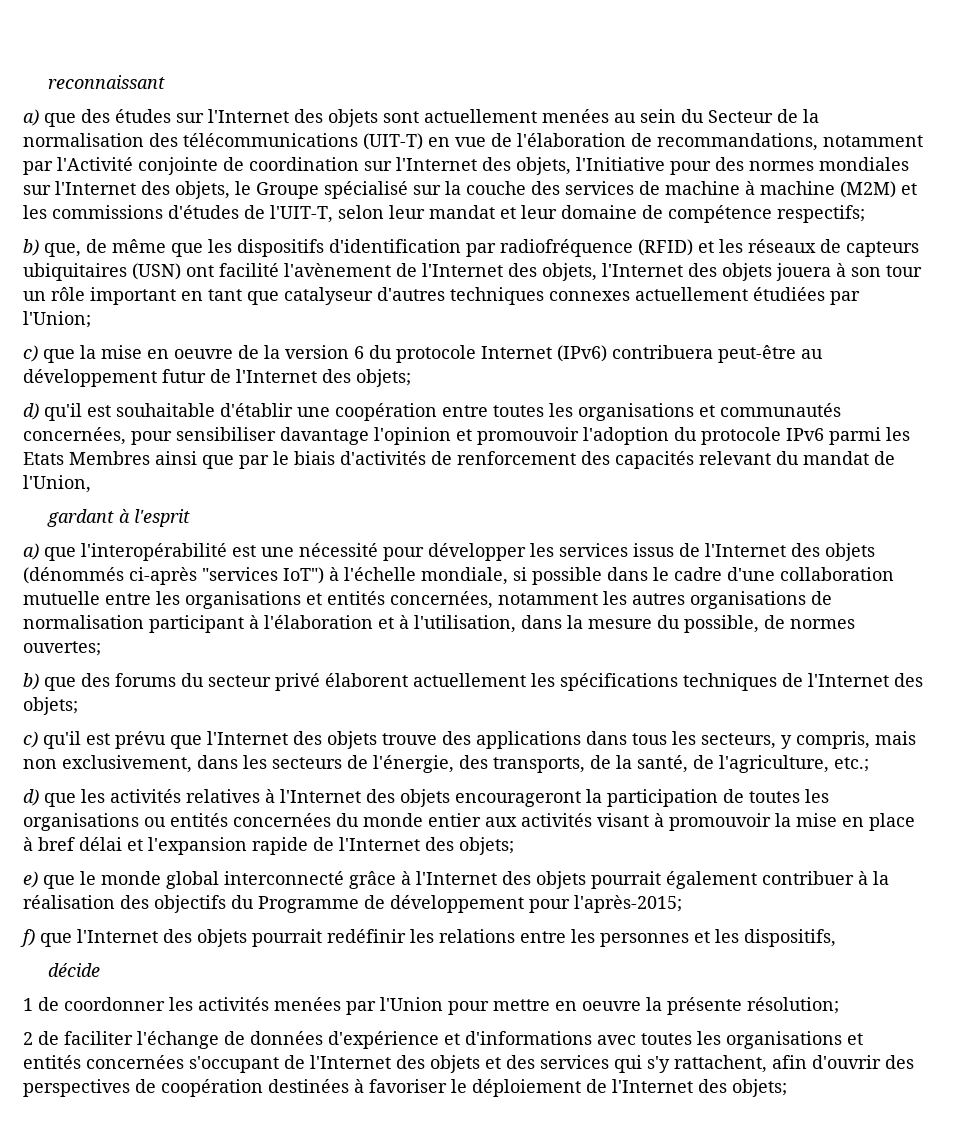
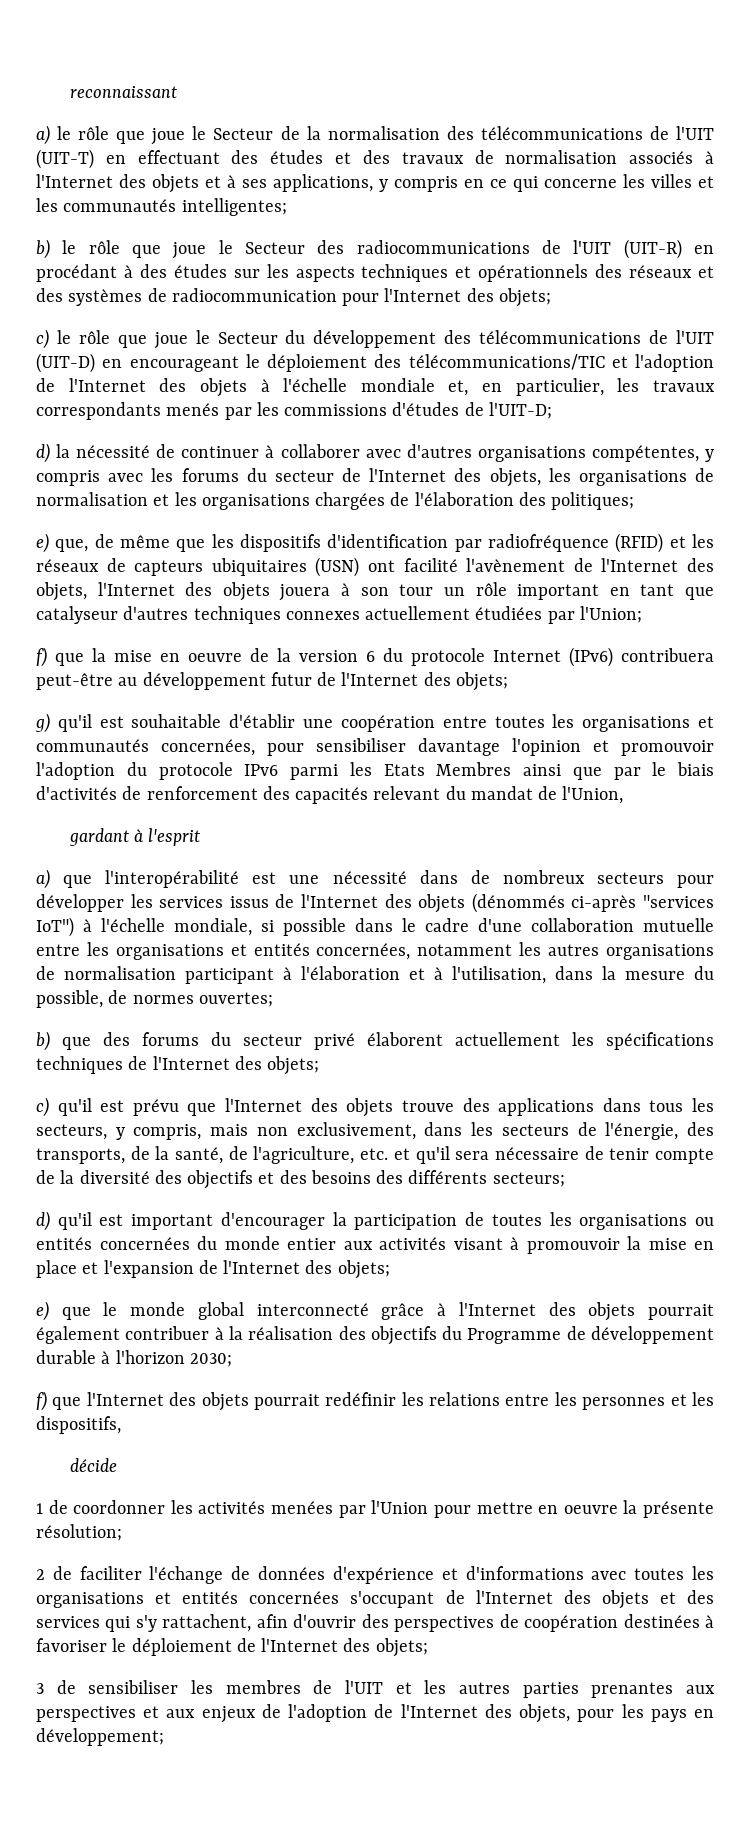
- a) que des études sur l'Internet des objets sont actuellement menées au sein du Secteur de la normalisation des télécommunications (UIT-T) en vue de l'élaboration de recommandations, notamment par l'Activité conjointe de coordination sur l'Internet des objets, l'Initiative pour des normes mondiales sur l'Internet des objets, le Groupe spécialisé sur la couche des services de machine à machine (M2M) et les commissions d'études de l'UIT-T, selon leur mandat et leur domaine de compétence respectifs;
- b) que, de même que les dispositifs d'identification par radiofréquence (RFID) et les réseaux de capteurs ubiquitaires (USN) ont facilité l'avènement de l'Internet des objets, l'Internet des objets jouera à son tour un rôle important en tant que catalyseur d'autres techniques connexes actuellement étudiées par l'Union;
+ a) le rôle que joue le Secteur de la normalisation des télécommunications de l'UIT (UIT-T) en effectuant des études et des travaux de normalisation associés à l'Internet des objets et à ses applications, y compris en ce qui concerne les villes et les communautés intelligentes;
+ b) le rôle que joue le Secteur des radiocommunications de l'UIT (UIT-R) en procédant à des études sur les aspects techniques et opérationnels des réseaux et des systèmes de radiocommunication pour l'Internet des objets;
+ c) le rôle que joue le Secteur du développement des télécommunications de l'UIT (UIT-D) en encourageant le déploiement des télécommunications/TIC et l'adoption de l'Internet des objets à l'échelle mondiale et, en particulier, les travaux correspondants menés par les commissions d'études de l'UIT-D;
+ d) la nécessité de continuer à collaborer avec d'autres organisations compétentes, y compris avec les forums du secteur de l'Internet des objets, les organisations de normalisation et les organisations chargées de l'élaboration des politiques;
+ e) que, de même que les dispositifs d'identification par radiofréquence (RFID) et les réseaux de capteurs ubiquitaires (USN) ont facilité l'avènement de l'Internet des objets, l'Internet des objets jouera à son tour un rôle important en tant que catalyseur d'autres techniques connexes actuellement étudiées par l'Union;
- c) que la mise en oeuvre de la version 6 du protocole Internet (IPv6) contribuera peut-être au développement futur de l'Internet des objets;
+ f) que la mise en oeuvre de la version 6 du protocole Internet (IPv6) contribuera peut-être au développement futur de l'Internet des objets;
- d) qu'il est souhaitable d'établir une coopération entre toutes les organisations et communautés concernées, pour sensibiliser davantage l'opinion et promouvoir l'adoption du protocole IPv6 parmi les Etats Membres ainsi que par le biais d'activités de renforcement des capacités relevant du mandat de l'Union,
+ g) qu'il est souhaitable d'établir une coopération entre toutes les organisations et communautés concernées, pour sensibiliser davantage l'opinion et promouvoir l'adoption du protocole IPv6 parmi les Etats Membres ainsi que par le biais d'activités de renforcement des capacités relevant du mandat de l'Union,
- a) que l'interopérabilité est une nécessité pour développer les services issus de l'Internet des objets (dénommés ci-après "services IoT") à l'échelle mondiale, si possible dans le cadre d'une collaboration mutuelle entre les organisations et entités concernées, notamment les autres organisations de normalisation participant à l'élaboration et à l'utilisation, dans la mesure du possible, de normes ouvertes;
+ a) que l'interopérabilité est une nécessité dans de nombreux secteurs pour développer les services issus de l'Internet des objets (dénommés ci-après "services IoT") à l'échelle mondiale, si possible dans le cadre d'une collaboration mutuelle entre les organisations et entités concernées, notamment les autres organisations de normalisation participant à l'élaboration et à l'utilisation, dans la mesure du possible, de normes ouvertes;
- c) qu'il est prévu que l'Internet des objets trouve des applications dans tous les secteurs, y compris, mais non exclusivement, dans les secteurs de l'énergie, des transports, de la santé, de l'agriculture, etc.;
- d) que les activités relatives à l'Internet des objets encourageront la participation de toutes les organisations ou entités concernées du monde entier aux activités visant à promouvoir la mise en place à bref délai et l'expansion rapide de l'Internet des objets;
+ c) qu'il est prévu que l'Internet des objets trouve des applications dans tous les secteurs, y compris, mais non exclusivement, dans les secteurs de l'énergie, des transports, de la santé, de l'agriculture, etc. et qu'il sera nécessaire de tenir compte de la diversité des objectifs et des besoins des différents secteurs;
+ d) qu'il est important d'encourager la participation de toutes les organisations ou entités concernées du monde entier aux activités visant à promouvoir la mise en place et l'expansion de l'Internet des objets;
- e) que le monde global interconnecté grâce à l'Internet des objets pourrait également contribuer à la réalisation des objectifs du Programme de développement pour l'après-2015;
+ e) que le monde global interconnecté grâce à l'Internet des objets pourrait également contribuer à la réalisation des objectifs du Programme de développement durable à l'horizon 2030;
+ 3 de sensibiliser les membres de l'UIT et les autres parties prenantes aux perspectives et aux enjeux de l'adoption de l'Internet des objets, pour les pays en développement;

